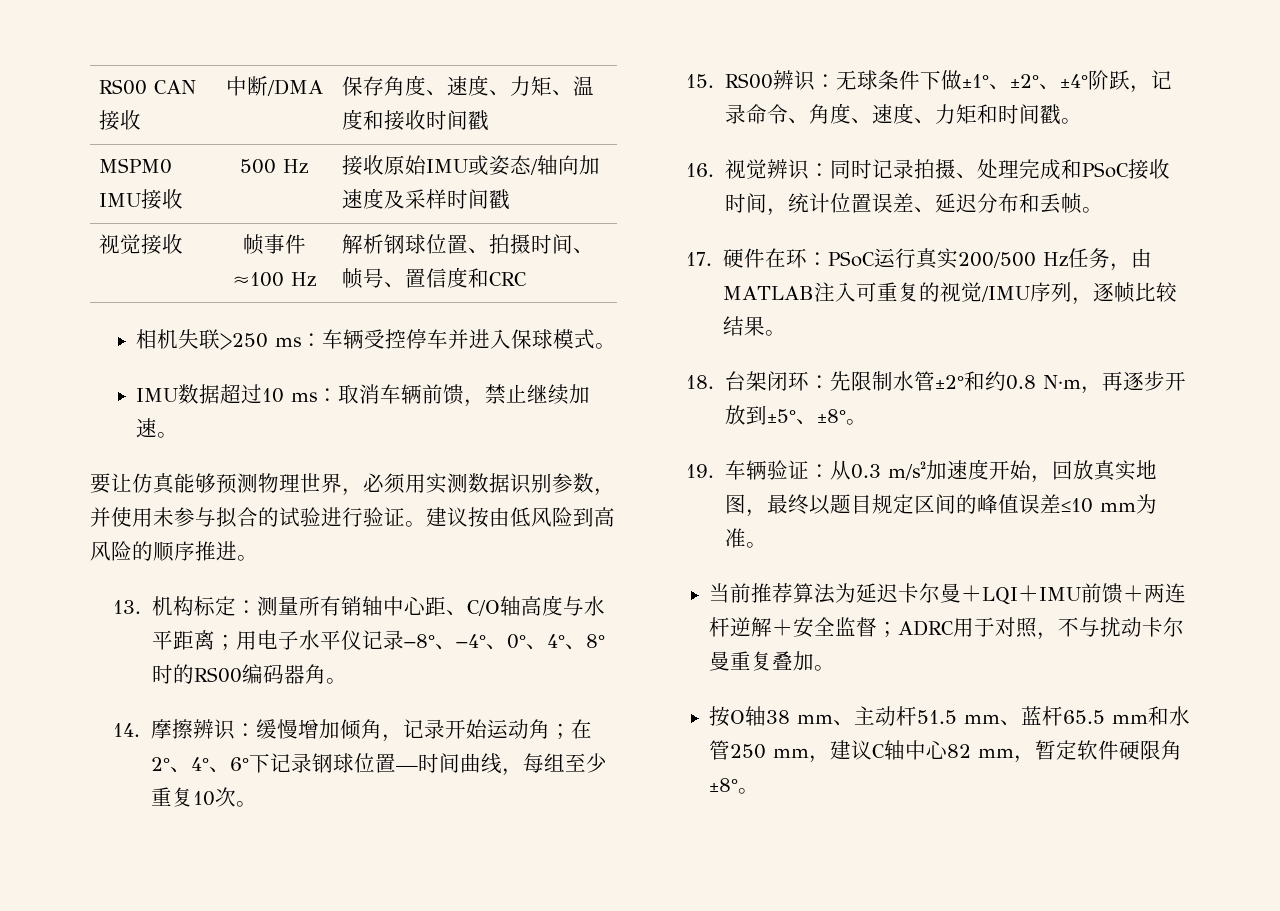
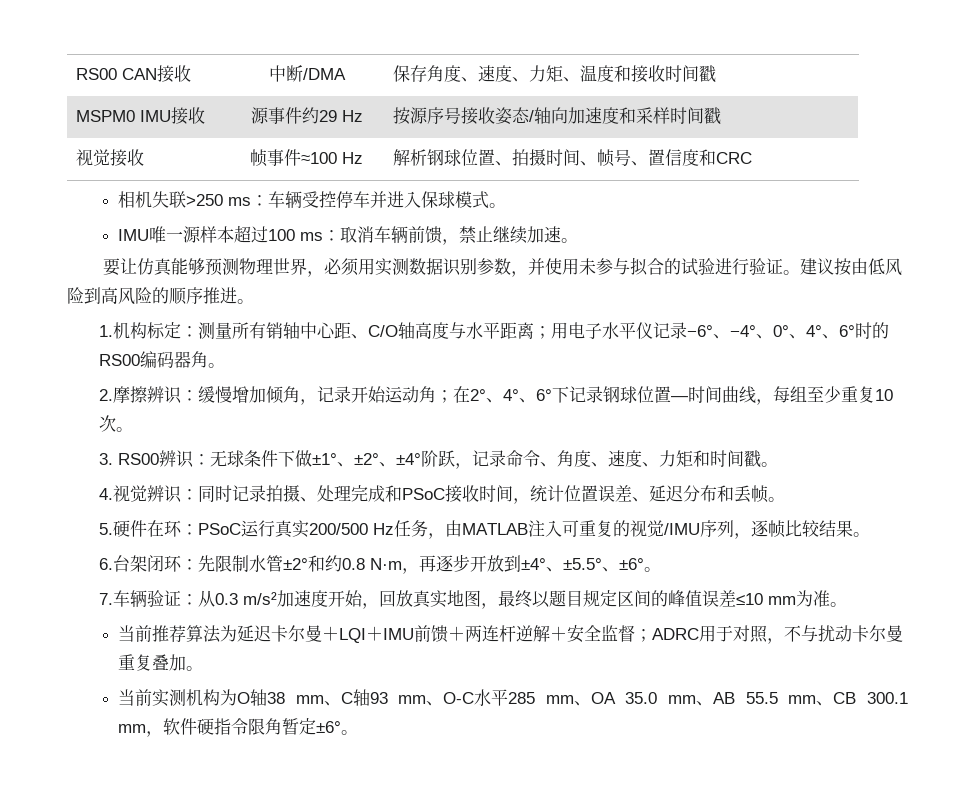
- MSPM0 IMU接收 | 500 Hz | 接收原始IMU或姿态/轴向加速度及采样时间戳
+ MSPM0 IMU接收 | 源事件约29 Hz | 按源序号接收姿态/轴向加速度和采样时间戳
- IMU数据超过10 ms：取消车辆前馈，禁止继续加速。
+ IMU唯一源样本超过100 ms：取消车辆前馈，禁止继续加速。
- 13.机构标定：测量所有销轴中心距、C/O轴高度与水平距离；用电子水平仪记录−8°、−4°、0°、4°、8°时的RS00编码器角。
+ 1.机构标定：测量所有销轴中心距、C/O轴高度与水平距离；用电子水平仪记录−6°、−4°、0°、4°、6°时的RS00编码器角。
- 14.摩擦辨识：缓慢增加倾角，记录开始运动角；在2°、4°、6°下记录钢球位置—时间曲线，每组至少重复10次。
+ 2.摩擦辨识：缓慢增加倾角，记录开始运动角；在2°、4°、6°下记录钢球位置—时间曲线，每组至少重复10次。
- 15. RS00辨识：无球条件下做±1°、±2°、±4°阶跃，记录命令、角度、速度、力矩和时间戳。
+ 3. RS00辨识：无球条件下做±1°、±2°、±4°阶跃，记录命令、角度、速度、力矩和时间戳。
- 16.视觉辨识：同时记录拍摄、处理完成和PSoC接收时间，统计位置误差、延迟分布和丢帧。
+ 4.视觉辨识：同时记录拍摄、处理完成和PSoC接收时间，统计位置误差、延迟分布和丢帧。
- 17.硬件在环：PSoC运行真实200/500 Hz任务，由MATLAB注入可重复的视觉/IMU序列，逐帧比较结果。
+ 5.硬件在环：PSoC运行真实200/500 Hz任务，由MATLAB注入可重复的视觉/IMU序列，逐帧比较结果。
- 18.台架闭环：先限制水管±2°和约0.8 N·m，再逐步开放到±5°、±8°。
- 19.车辆验证：从0.3 m/s²加速度开始，回放真实地图，最终以题目规定区间的峰值误差≤10 mm为准。
+ 6.台架闭环：先限制水管±2°和约0.8 N·m，再逐步开放到±4°、±5.5°、±6°。
+ 7.车辆验证：从0.3 m/s²加速度开始，回放真实地图，最终以题目规定区间的峰值误差≤10 mm为准。
- 按O轴38 mm、主动杆51.5 mm、蓝杆65.5 mm和水管250 mm，建议C轴中心82 mm，暂定软件硬限角±8°。
+ 当前实测机构为O轴38 mm、C轴93 mm、O-C水平285 mm、OA 35.0 mm、AB 55.5 mm、CB 300.1 mm，软件硬指令限角暂定±6°。

